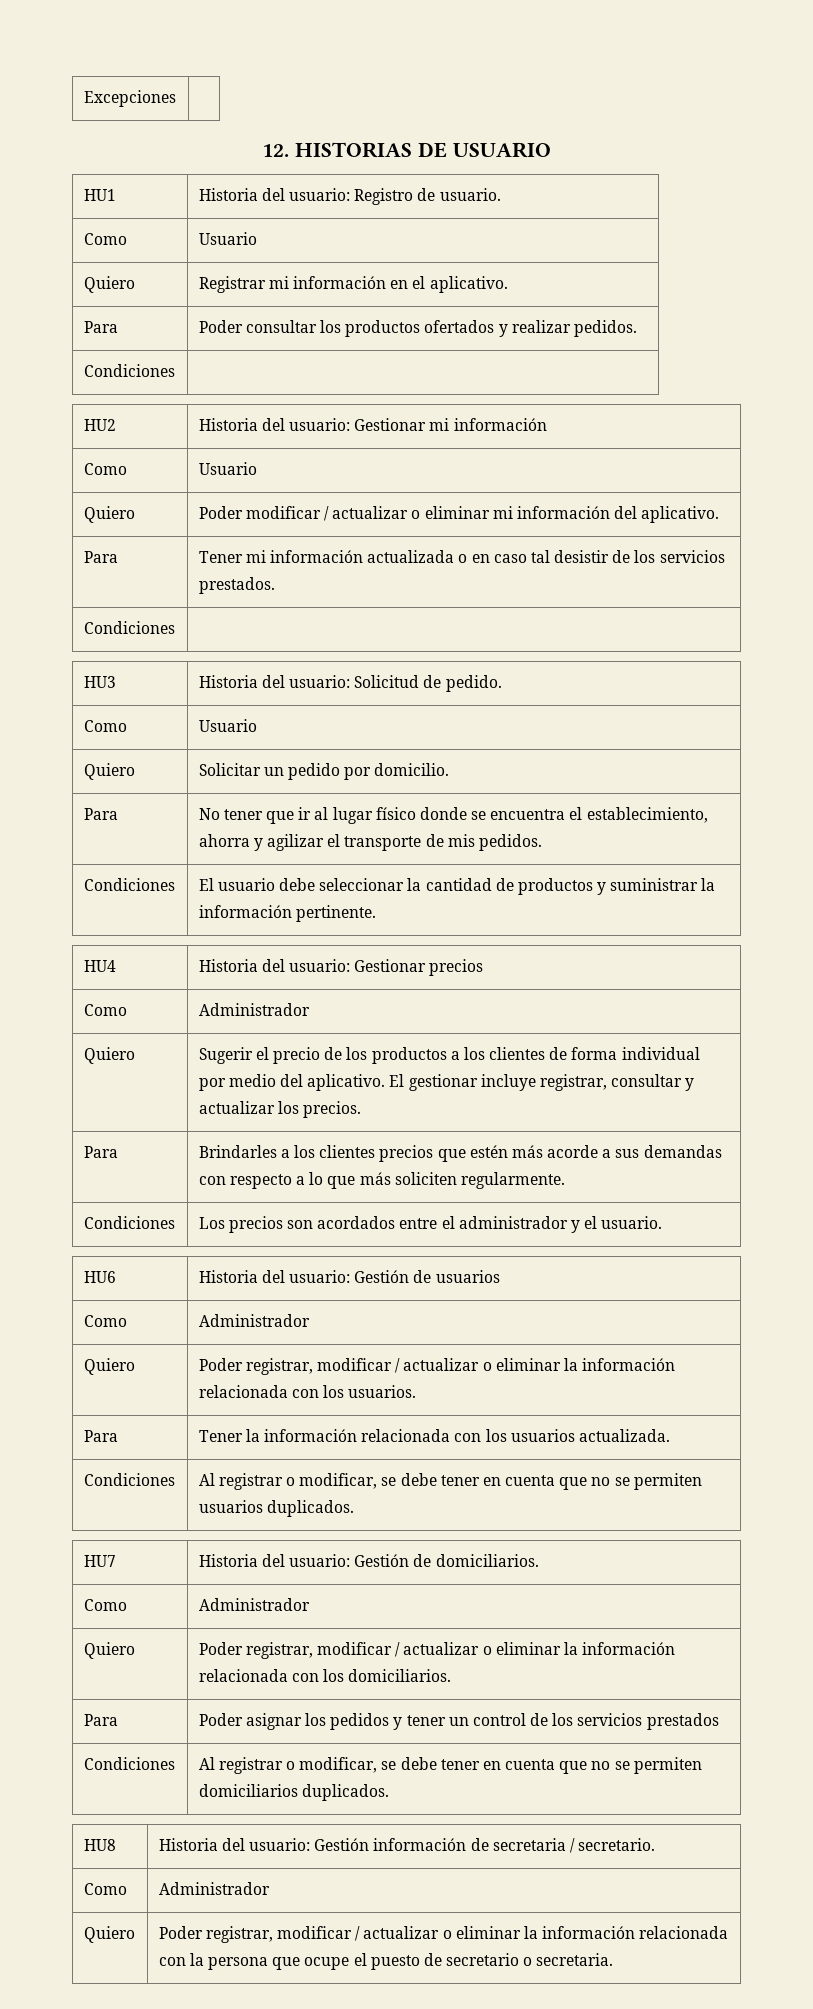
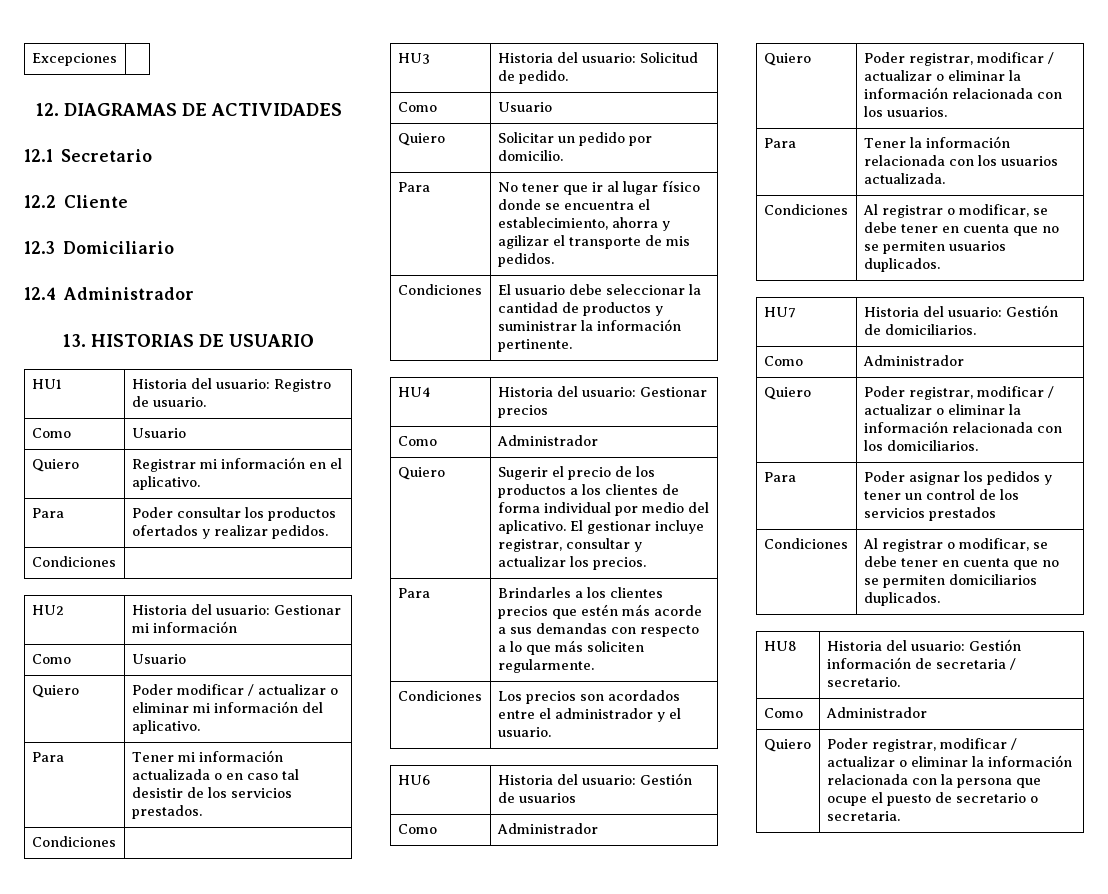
- 12. HISTORIAS DE USUARIO
+ 12. DIAGRAMAS DE ACTIVIDADES
+ 12.1 Secretario
+ 12.2 Cliente
+ 12.3 Domiciliario
+ 12.4 Administrador
+ 13. HISTORIAS DE USUARIO

